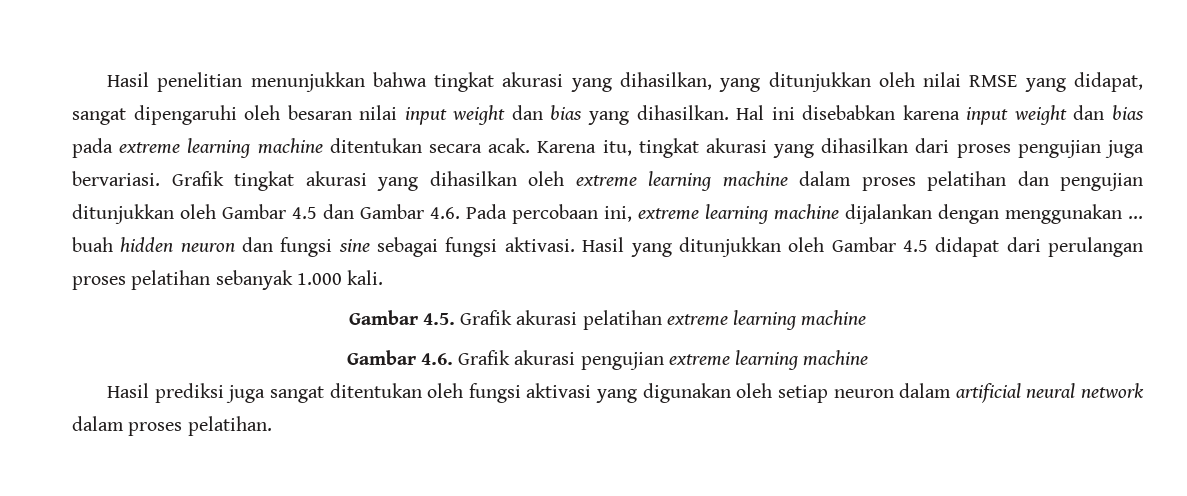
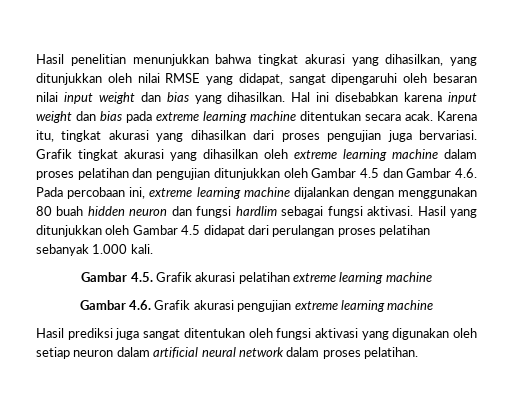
- Grafik tingkat akurasi yang dihasilkan oleh extreme learning machine dalam proses pelatihan dan pengujian ditunjukkan oleh Gambar 4.5 dan Gambar 4.6. Pada percobaan ini, extreme learning machine dijalankan dengan menggunakan ... buah hidden neuron dan fungsi sine sebagai fungsi aktivasi.
+ Grafik tingkat akurasi yang dihasilkan oleh extreme learning machine dalam proses pelatihan dan pengujian ditunjukkan oleh Gambar 4.5 dan Gambar 4.6. Pada percobaan ini, extreme learning machine dijalankan dengan menggunakan 80 buah hidden neuron dan fungsi hardlim sebagai fungsi aktivasi.

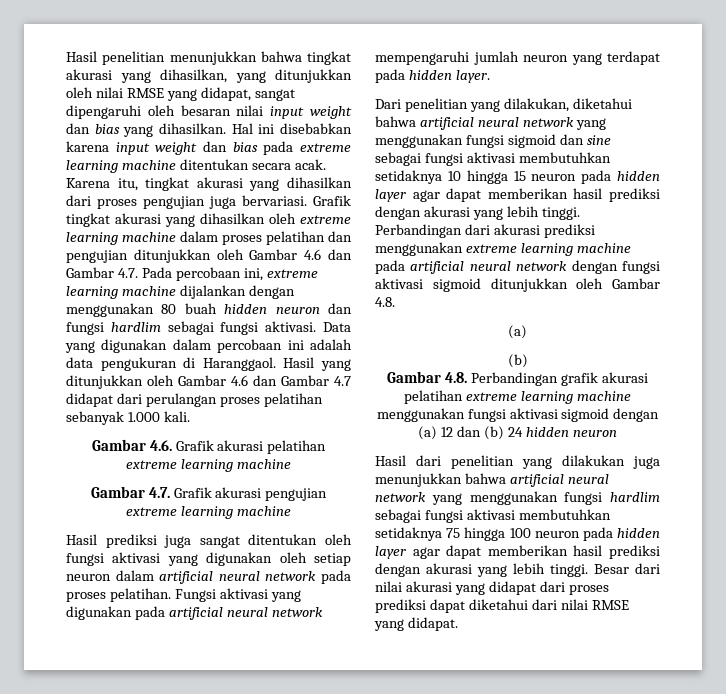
- Grafik tingkat akurasi yang dihasilkan oleh extreme learning machine dalam proses pelatihan dan pengujian ditunjukkan oleh Gambar 4.5 dan Gambar 4.6. Pada percobaan ini, extreme learning machine dijalankan dengan menggunakan 80 buah hidden neuron dan fungsi hardlim sebagai fungsi aktivasi.
+ Grafik tingkat akurasi yang dihasilkan oleh extreme learning machine dalam proses pelatihan dan pengujian ditunjukkan oleh Gambar 4.6 dan Gambar 4.7. Pada percobaan ini, extreme learning machine dijalankan dengan menggunakan 80 buah hidden neuron dan fungsi hardlim sebagai fungsi aktivasi.
+ Data yang digunakan dalam percobaan ini adalah data pengukuran di Haranggaol.
- Hasil yang ditunjukkan oleh Gambar 4.5 didapat dari perulangan proses pelatihan sebanyak 1.000 kali.
+ Hasil yang ditunjukkan oleh Gambar 4.6 dan Gambar 4.7 didapat dari perulangan proses pelatihan sebanyak 1.000 kali.
- Gambar 4.5. Grafik akurasi pelatihan extreme learning machine
+ Gambar 4.6. Grafik akurasi pelatihan extreme learning machine
- Gambar 4.6. Grafik akurasi pengujian extreme learning machine
+ Gambar 4.7. Grafik akurasi pengujian extreme learning machine
- Hasil prediksi juga sangat ditentukan oleh fungsi aktivasi yang digunakan oleh setiap neuron dalam artificial neural network dalam proses pelatihan.
+ Hasil prediksi juga sangat ditentukan oleh fungsi aktivasi yang digunakan oleh setiap neuron dalam artificial neural network pada proses pelatihan.
+ Fungsi aktivasi yang digunakan pada artificial neural network mempengaruhi jumlah neuron yang terdapat pada hidden layer.
+ Dari penelitian yang dilakukan, diketahui bahwa artificial neural network yang menggunakan fungsi sigmoid dan sine sebagai fungsi aktivasi membutuhkan setidaknya 10 hingga 15 neuron pada hidden layer agar dapat memberikan hasil prediksi dengan akurasi yang lebih tinggi. Perbandingan dari akurasi prediksi menggunakan extreme learning machine pada artificial neural network dengan fungsi aktivasi sigmoid ditunjukkan oleh Gambar 4.8.
+ (a)
+ (b)
+ Gambar 4.8. Perbandingan grafik akurasi pelatihan extreme learning machine menggunakan fungsi aktivasi sigmoid dengan (a) 12 dan (b) 24 hidden neuron
+ Hasil dari penelitian yang dilakukan juga menunjukkan bahwa artificial neural network yang menggunakan fungsi hardlim sebagai fungsi aktivasi membutuhkan setidaknya 75 hingga 100 neuron pada hidden layer agar dapat memberikan hasil prediksi dengan akurasi yang lebih tinggi. Besar dari nilai akurasi yang didapat dari proses prediksi dapat diketahui dari nilai RMSE yang didapat.

